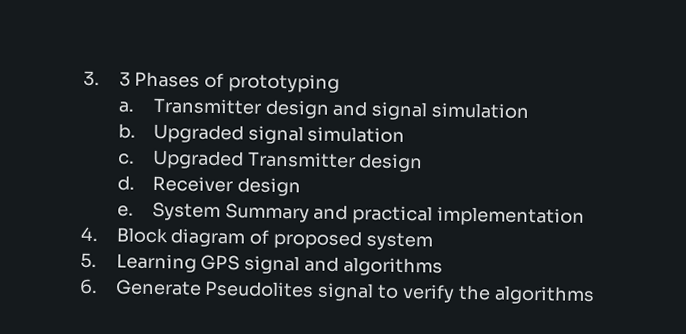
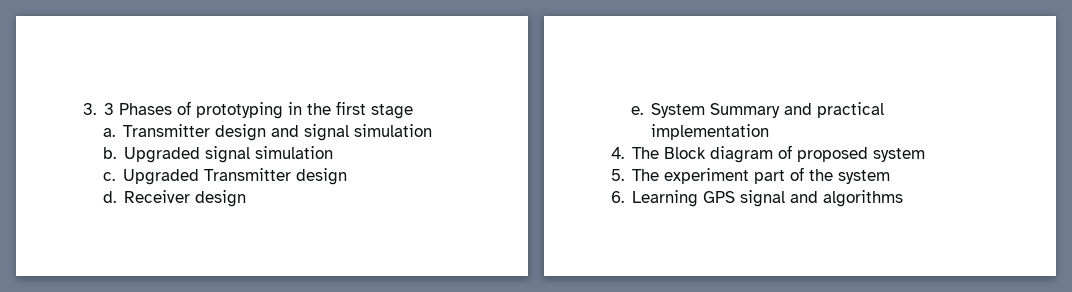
- 3. 3 Phases of prototyping
+ 3. 3 Phases of prototyping in the first stage
- 4. Block diagram of proposed system
+ 4. The Block diagram of proposed system
- 5. Learning GPS signal and algorithms
+ 5. The experiment part of the system
+ 6. Learning GPS signal and algorithms
- 6. Generate Pseudolites signal to verify the algorithms

